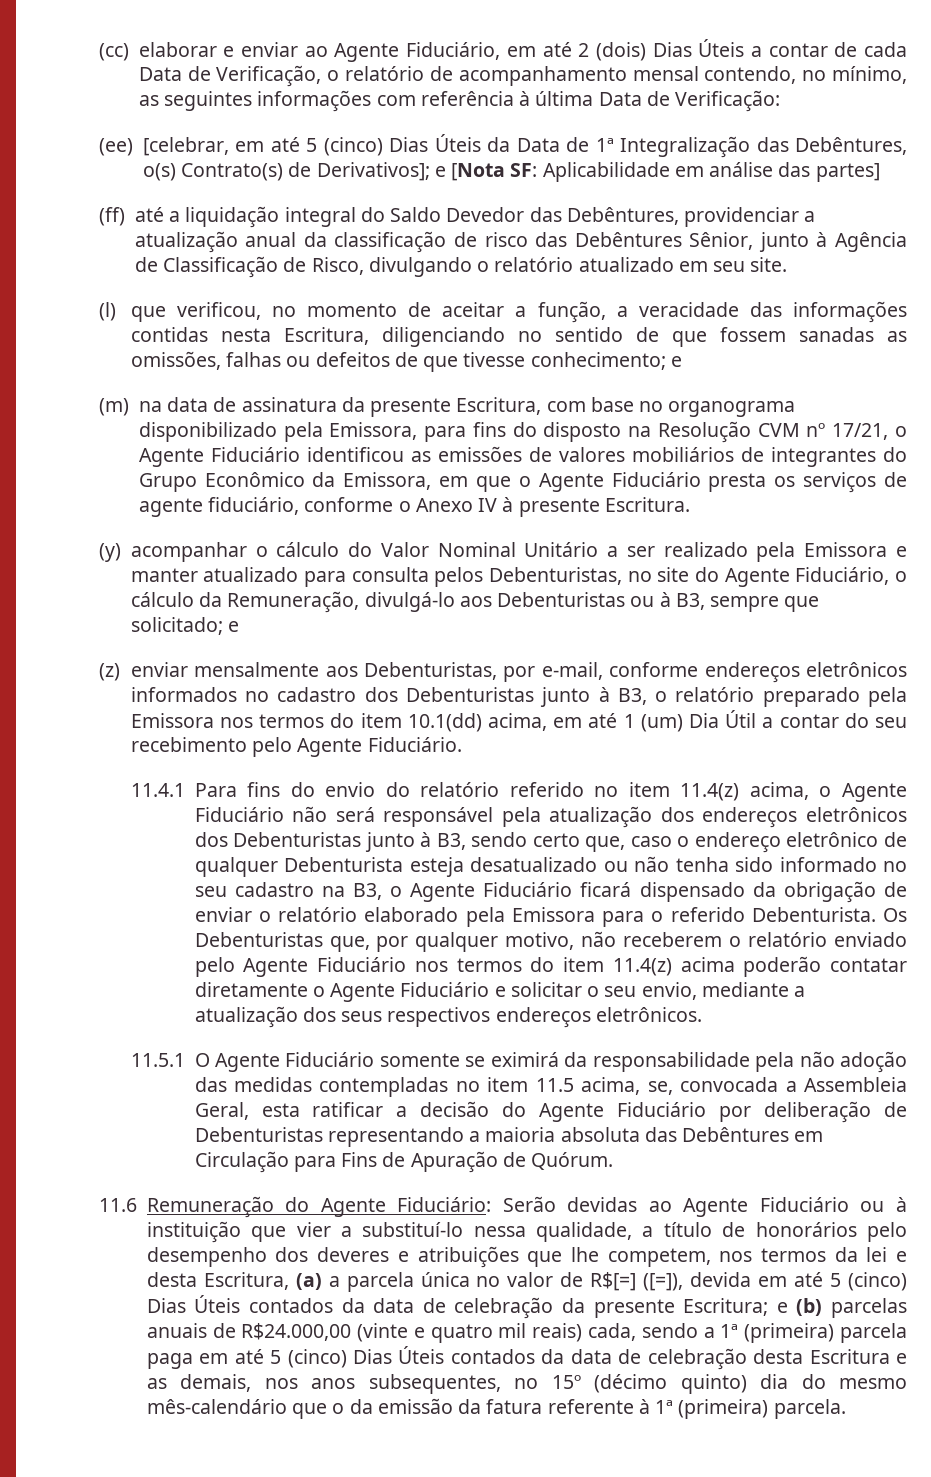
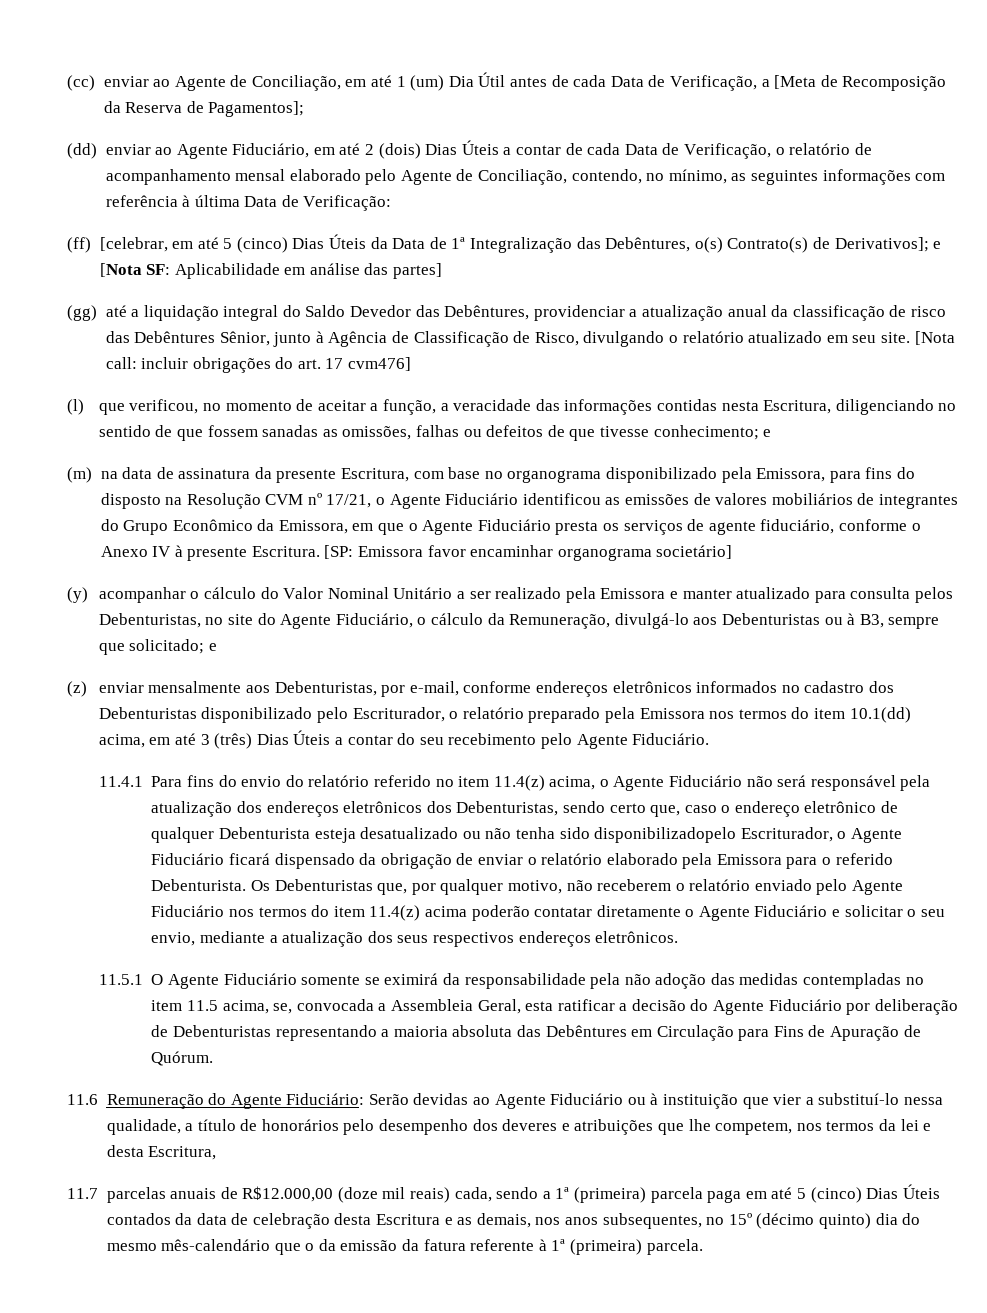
- (cc) elaborar e enviar ao Agente Fiduciário, em até 2 (dois) Dias Úteis a contar de cada Data de Verificação, o relatório de acompanhamento mensal contendo, no mínimo, as seguintes informações com referência à última Data de Verificação:
+ (cc) enviar ao Agente de Conciliação, em até 1 (um) Dia Útil antes de cada Data de Verificação, a [Meta de Recomposição da Reserva de Pagamentos];
+ (dd) enviar ao Agente Fiduciário, em até 2 (dois) Dias Úteis a contar de cada Data de Verificação, o relatório de acompanhamento mensal elaborado pelo Agente de Conciliação, contendo, no mínimo, as seguintes informações com referência à última Data de Verificação:
- (ee) [celebrar, em até 5 (cinco) Dias Úteis da Data de 1ª Integralização das Debêntures, o(s) Contrato(s) de Derivativos]; e [Nota SF: Aplicabilidade em análise das partes]
+ (ff) [celebrar, em até 5 (cinco) Dias Úteis da Data de 1ª Integralização das Debêntures, o(s) Contrato(s) de Derivativos]; e [Nota SF: Aplicabilidade em análise das partes]
- (ff) até a liquidação integral do Saldo Devedor das Debêntures, providenciar a atualização anual da classificação de risco das Debêntures Sênior, junto à Agência de Classificação de Risco, divulgando o relatório atualizado em seu site.
+ (gg) até a liquidação integral do Saldo Devedor das Debêntures, providenciar a atualização anual da classificação de risco das Debêntures Sênior, junto à Agência de Classificação de Risco, divulgando o relatório atualizado em seu site. [Nota call: incluir obrigações do art. 17 cvm476]
+ [SP: Emissora favor encaminhar organograma societário]
- (z) enviar mensalmente aos Debenturistas, por e-mail, conforme endereços eletrônicos informados no cadastro dos Debenturistas junto à B3, o relatório preparado pela Emissora nos termos do item 10.1(dd) acima, em até 1 (um) Dia Útil a contar do seu recebimento pelo Agente Fiduciário.
+ (z) enviar mensalmente aos Debenturistas, por e-mail, conforme endereços eletrônicos informados no cadastro dos Debenturistas disponibilizado pelo Escriturador, o relatório preparado pela Emissora nos termos do item 10.1(dd) acima, em até 3 (três) Dias Úteis a contar do seu recebimento pelo Agente Fiduciário.
- 11.4.1 Para fins do envio do relatório referido no item 11.4(z) acima, o Agente Fiduciário não será responsável pela atualização dos endereços eletrônicos dos Debenturistas junto à B3, sendo certo que, caso o endereço eletrônico de qualquer Debenturista esteja desatualizado ou não tenha sido informado no seu cadastro na B3, o Agente Fiduciário ficará dispensado da obrigação de enviar o relatório elaborado pela Emissora para o referido Debenturista.
+ 11.4.1 Para fins do envio do relatório referido no item 11.4(z) acima, o Agente Fiduciário não será responsável pela atualização dos endereços eletrônicos dos Debenturistas, sendo certo que, caso o endereço eletrônico de qualquer Debenturista esteja desatualizado ou não tenha sido disponibilizadopelo Escriturador, o Agente Fiduciário ficará dispensado da obrigação de enviar o relatório elaborado pela Emissora para o referido Debenturista.
- Serão devidas ao Agente Fiduciário ou à instituição que vier a substituí-lo nessa qualidade, a título de honorários pelo desempenho dos deveres e atribuições que lhe competem, nos termos da lei e desta Escritura, (a) a parcela única no valor de R$[=] ([=]), devida em até 5 (cinco) Dias Úteis contados da data de celebração da presente Escritura; e (b) parcelas anuais de R$24.000,00 (vinte e quatro mil reais) cada, sendo a 1ª (primeira) parcela paga em até 5 (cinco) Dias Úteis contados da data de celebração desta Escritura e as demais, nos anos subsequentes, no 15º (décimo quinto) dia do mesmo mês-calendário que o da emissão da fatura referente à 1ª (primeira) parcela.
+ Serão devidas ao Agente Fiduciário ou à instituição que vier a substituí-lo nessa qualidade, a título de honorários pelo desempenho dos deveres e atribuições que lhe competem, nos termos da lei e desta Escritura,
+ 11.7 parcelas anuais de R$12.000,00 (doze mil reais) cada, sendo a 1ª (primeira) parcela paga em até 5 (cinco) Dias Úteis contados da data de celebração desta Escritura e as demais, nos anos subsequentes, no 15º (décimo quinto) dia do mesmo mês-calendário que o da emissão da fatura referente à 1ª (primeira) parcela.

